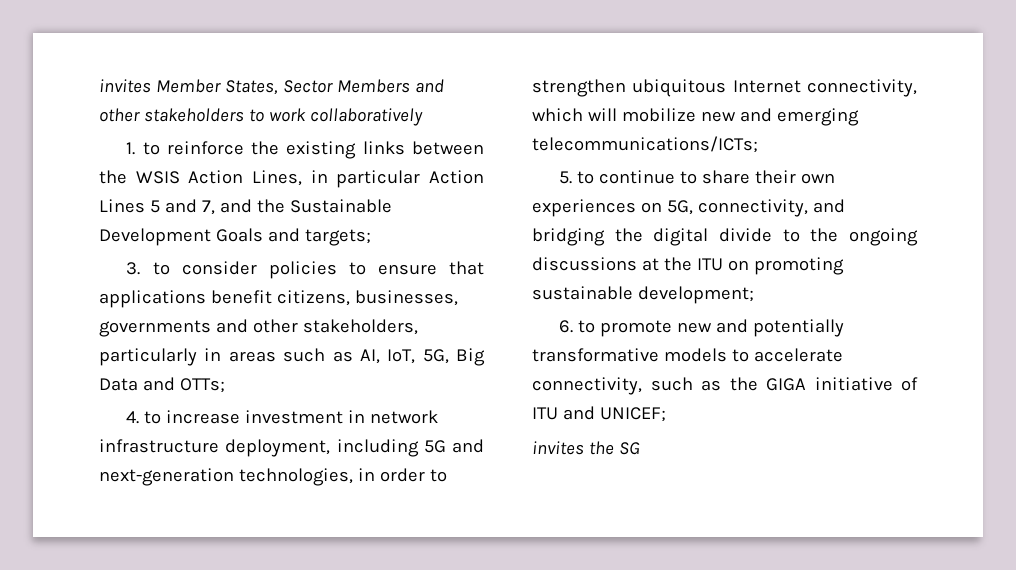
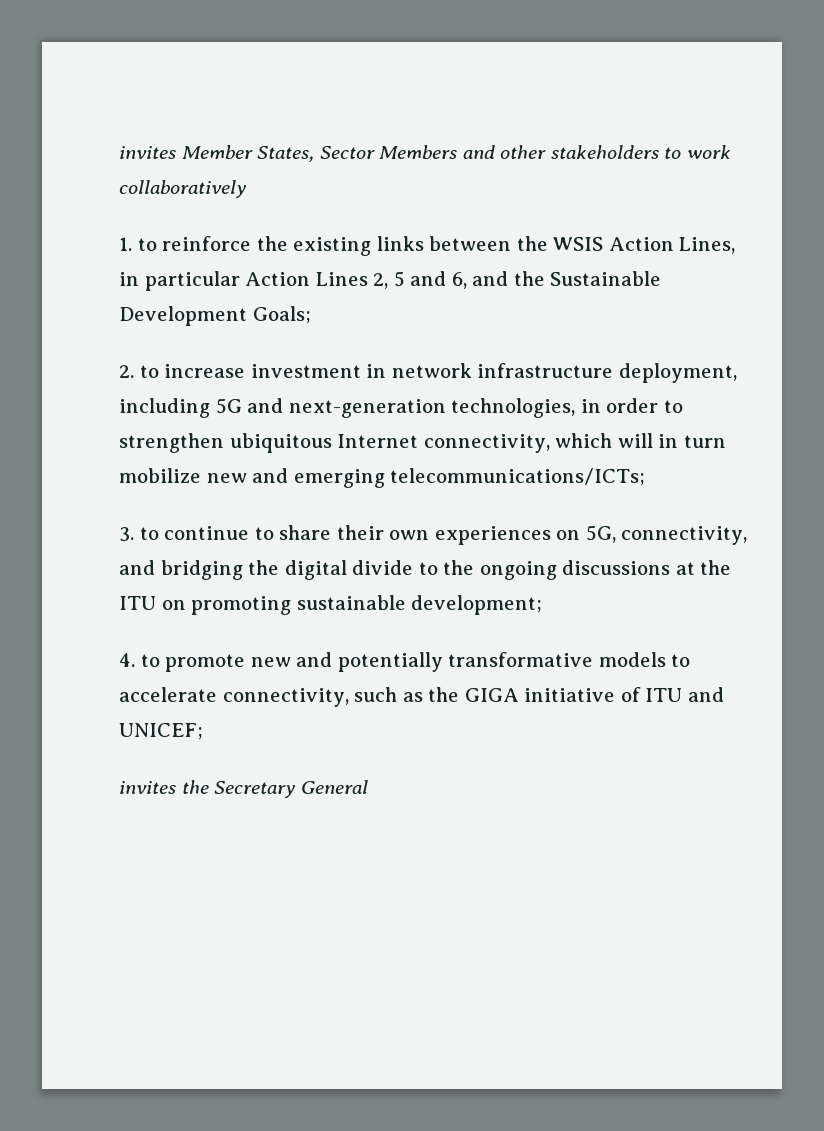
- 1. to reinforce the existing links between the WSIS Action Lines, in particular Action Lines 5 and 7, and the Sustainable Development Goals and targets;
- 3. to consider policies to ensure that applications benefit citizens, businesses, governments and other stakeholders, particularly in areas such as AI, IoT, 5G, Big Data and OTTs;
- 4. to increase investment in network infrastructure deployment, including 5G and next-generation technologies, in order to strengthen ubiquitous Internet connectivity, which will mobilize new and emerging telecommunications/ICTs;
+ 1. to reinforce the existing links between the WSIS Action Lines, in particular Action Lines 2, 5 and 6, and the Sustainable Development Goals;
+ 2. to increase investment in network infrastructure deployment, including 5G and next-generation technologies, in order to strengthen ubiquitous Internet connectivity, which will in turn mobilize new and emerging telecommunications/ICTs;
- 5. to continue to share their own experiences on 5G, connectivity, and bridging the digital divide to the ongoing discussions at the ITU on promoting sustainable development;
+ 3. to continue to share their own experiences on 5G, connectivity, and bridging the digital divide to the ongoing discussions at the ITU on promoting sustainable development;
- 6. to promote new and potentially transformative models to accelerate connectivity, such as the GIGA initiative of ITU and UNICEF;
+ 4. to promote new and potentially transformative models to accelerate connectivity, such as the GIGA initiative of ITU and UNICEF;
- invites the SG
+ invites the Secretary General

